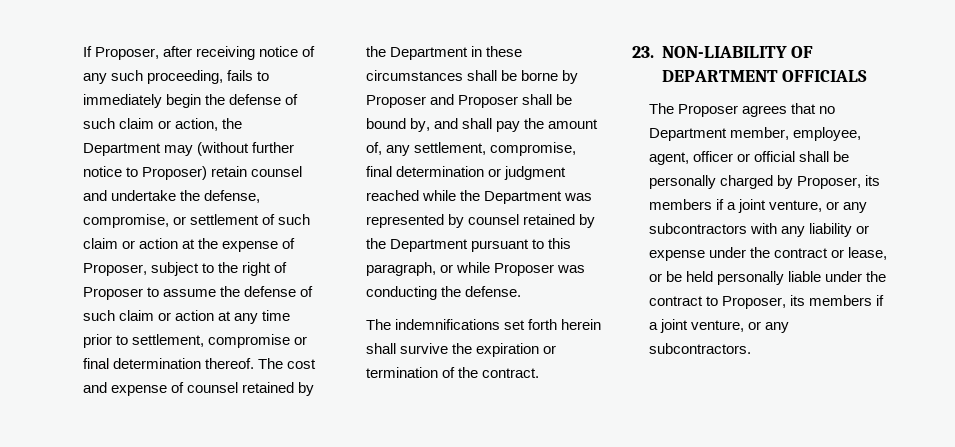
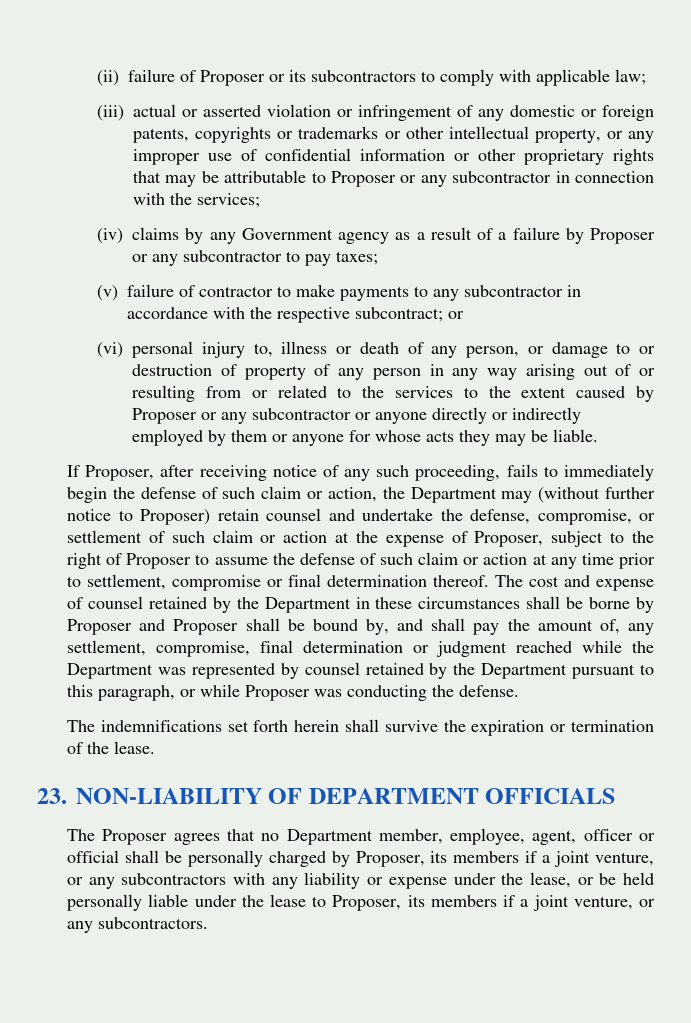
+ (ii) failure of Proposer or its subcontractors to comply with applicable law;
+ (iii) actual or asserted violation or infringement of any domestic or foreign patents, copyrights or trademarks or other intellectual property, or any improper use of confidential information or other proprietary rights that may be attributable to Proposer or any subcontractor in connection with the services;
+ (iv) claims by any Government agency as a result of a failure by Proposer or any subcontractor to pay taxes;
+ (v) failure of contractor to make payments to any subcontractor in accordance with the respective subcontract; or
+ (vi) personal injury to, illness or death of any person, or damage to or destruction of property of any person in any way arising out of or resulting from or related to the services to the extent caused by Proposer or any subcontractor or anyone directly or indirectly employed by them or anyone for whose acts they may be liable.
- The indemnifications set forth herein shall survive the expiration or termination of the contract.
+ The indemnifications set forth herein shall survive the expiration or termination of the lease.
- The Proposer agrees that no Department member, employee, agent, officer or official shall be personally charged by Proposer, its members if a joint venture, or any subcontractors with any liability or expense under the contract or lease, or be held personally liable under the contract to Proposer, its members if a joint venture, or any subcontractors.
+ The Proposer agrees that no Department member, employee, agent, officer or official shall be personally charged by Proposer, its members if a joint venture, or any subcontractors with any liability or expense under the lease, or be held personally liable under the lease to Proposer, its members if a joint venture, or any subcontractors.

